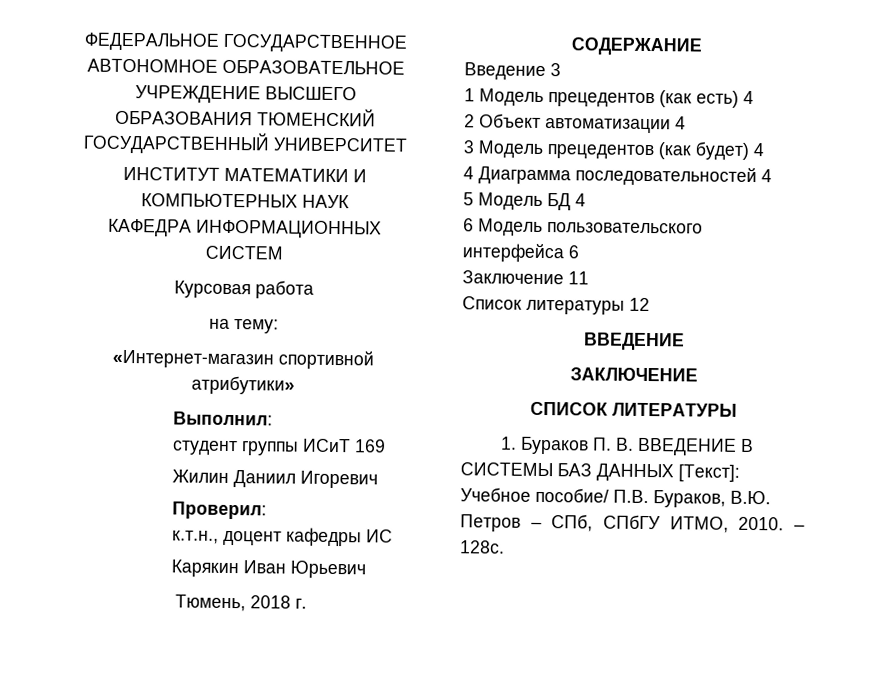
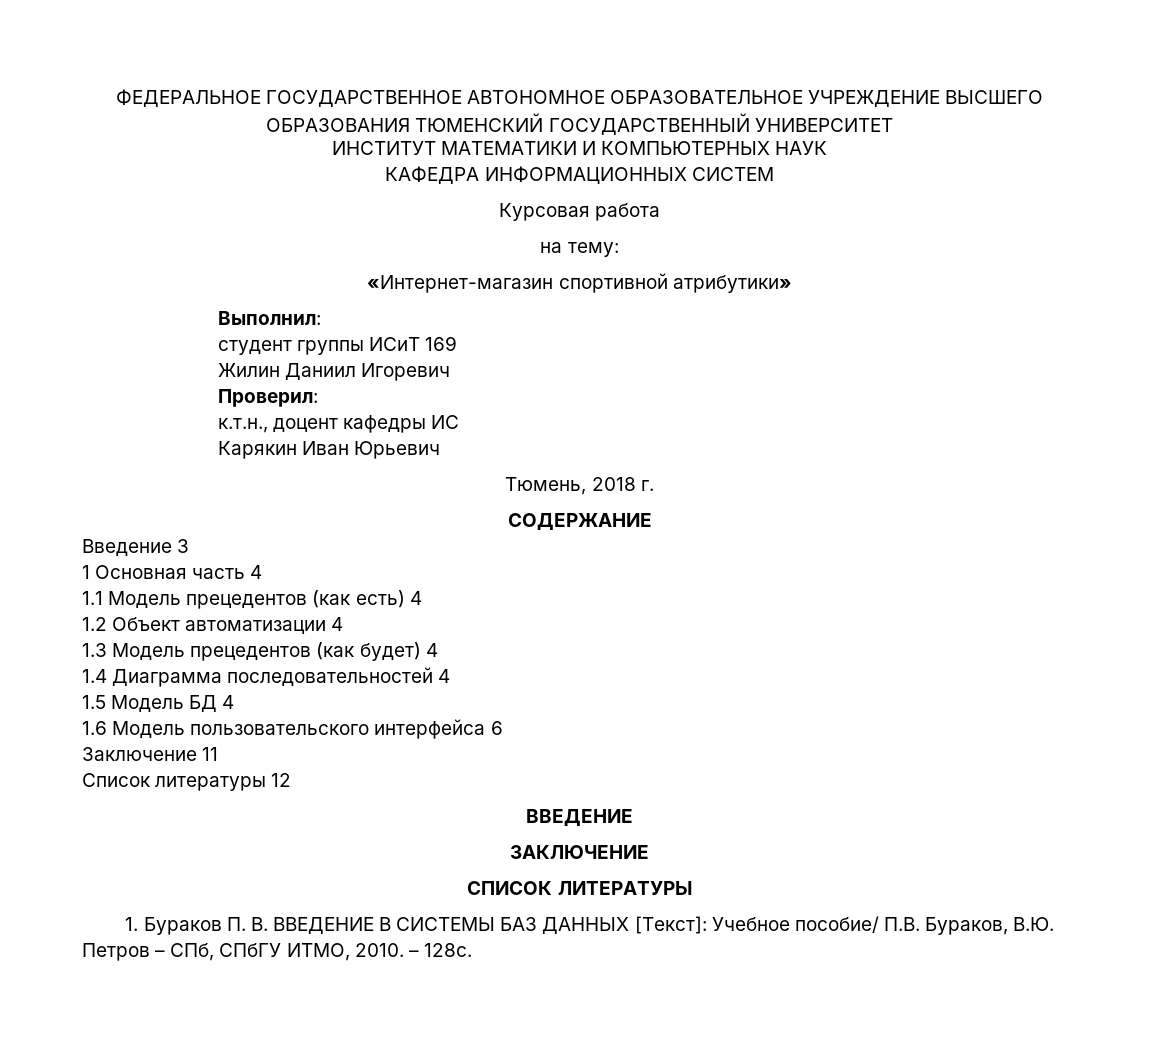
- 1 Модель прецедентов (как есть) 4
+ 1 Основная часть 4
+ 1.1 Модель прецедентов (как есть) 4
- 2 Объект автоматизации 4
+ 1.2 Объект автоматизации 4
- 3 Модель прецедентов (как будет) 4
+ 1.3 Модель прецедентов (как будет) 4
- 4 Диаграмма последовательностей 4
+ 1.4 Диаграмма последовательностей 4
- 5 Модель БД 4
+ 1.5 Модель БД 4
- 6 Модель пользовательского интерфейса 6
+ 1.6 Модель пользовательского интерфейса 6

